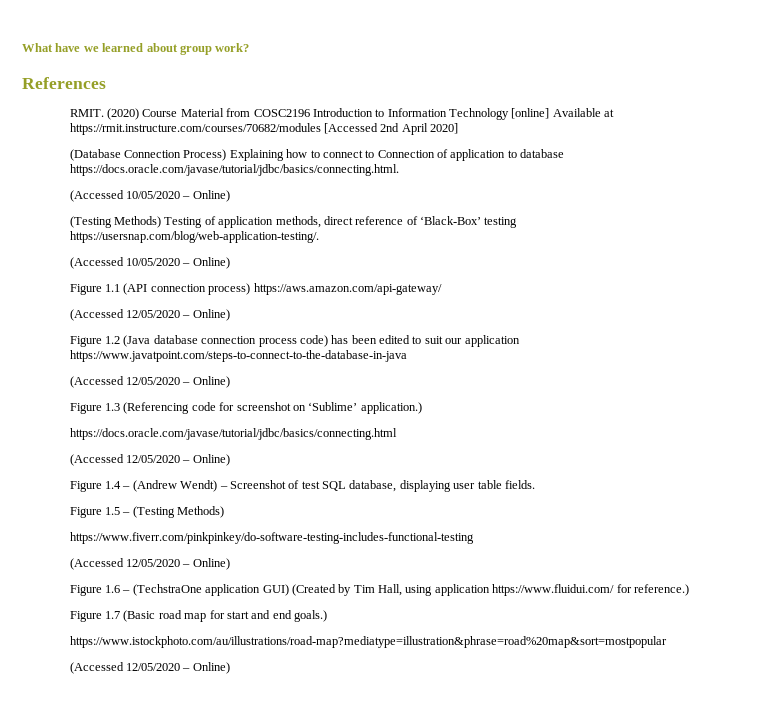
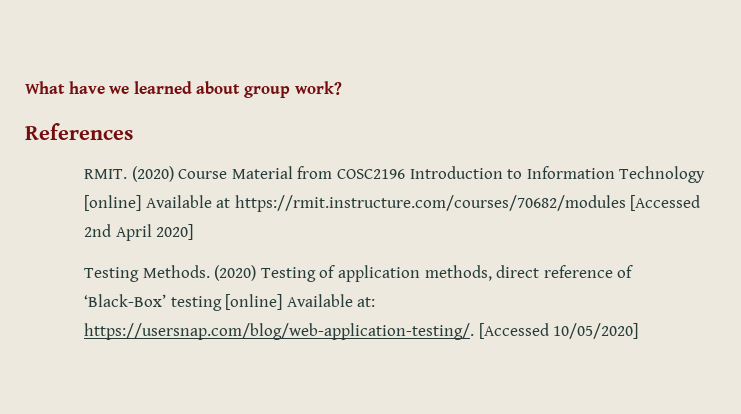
- (Database Connection Process) Explaining how to connect to Connection of application to database https://docs.oracle.com/javase/tutorial/jdbc/basics/connecting.html.
- (Accessed 10/05/2020 – Online)
- (Testing Methods) Testing of application methods, direct reference of ‘Black-Box’ testing https://usersnap.com/blog/web-application-testing/.
- (Accessed 10/05/2020 – Online)
- Figure 1.1 (API connection process) https://aws.amazon.com/api-gateway/
- (Accessed 12/05/2020 – Online)
- Figure 1.2 (Java database connection process code) has been edited to suit our application https://www.javatpoint.com/steps-to-connect-to-the-database-in-java
- (Accessed 12/05/2020 – Online)
- Figure 1.3 (Referencing code for screenshot on ‘Sublime’ application.)
- https://docs.oracle.com/javase/tutorial/jdbc/basics/connecting.html
- (Accessed 12/05/2020 – Online)
- Figure 1.4 – (Andrew Wendt) – Screenshot of test SQL database, displaying user table fields.
- Figure 1.5 – (Testing Methods)
- https://www.fiverr.com/pinkpinkey/do-software-testing-includes-functional-testing
- (Accessed 12/05/2020 – Online)
- Figure 1.6 – (TechstraOne application GUI) (Created by Tim Hall, using application https://www.fluidui.com/ for reference.)
- Figure 1.7 (Basic road map for start and end goals.)
- https://www.istockphoto.com/au/illustrations/road-map?mediatype=illustration&phrase=road%20map&sort=mostpopular
- (Accessed 12/05/2020 – Online)
+ Testing Methods. (2020) Testing of application methods, direct reference of ‘Black-Box’ testing [online] Available at: https://usersnap.com/blog/web-application-testing/. [Accessed 10/05/2020]

